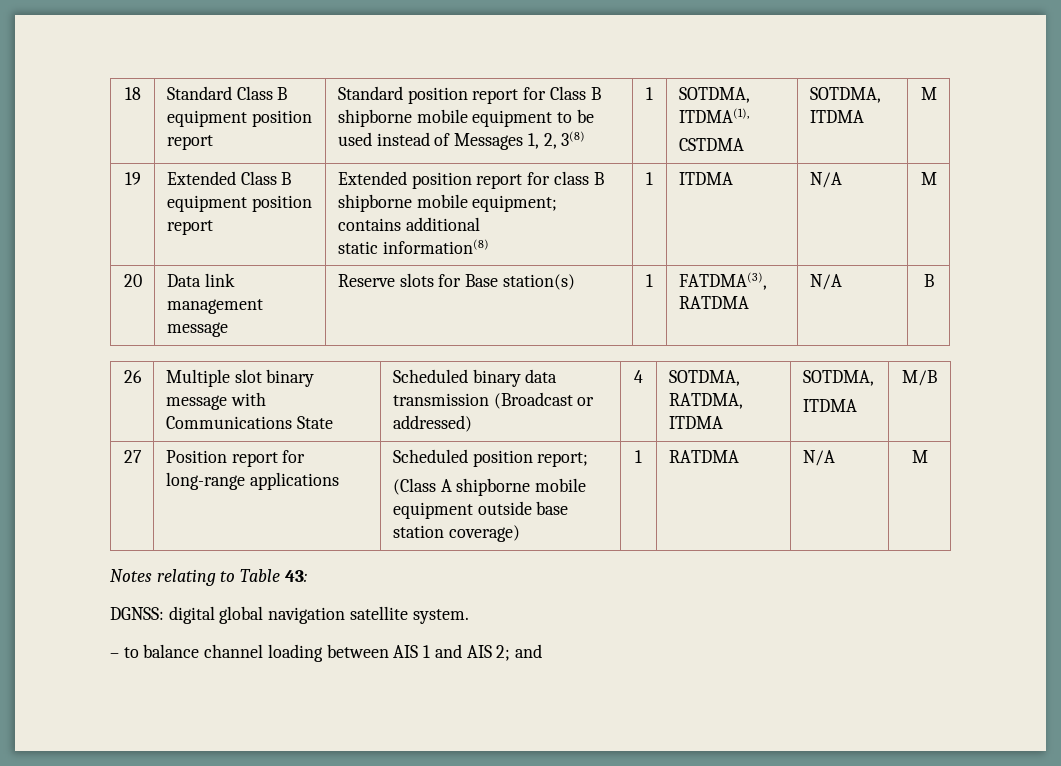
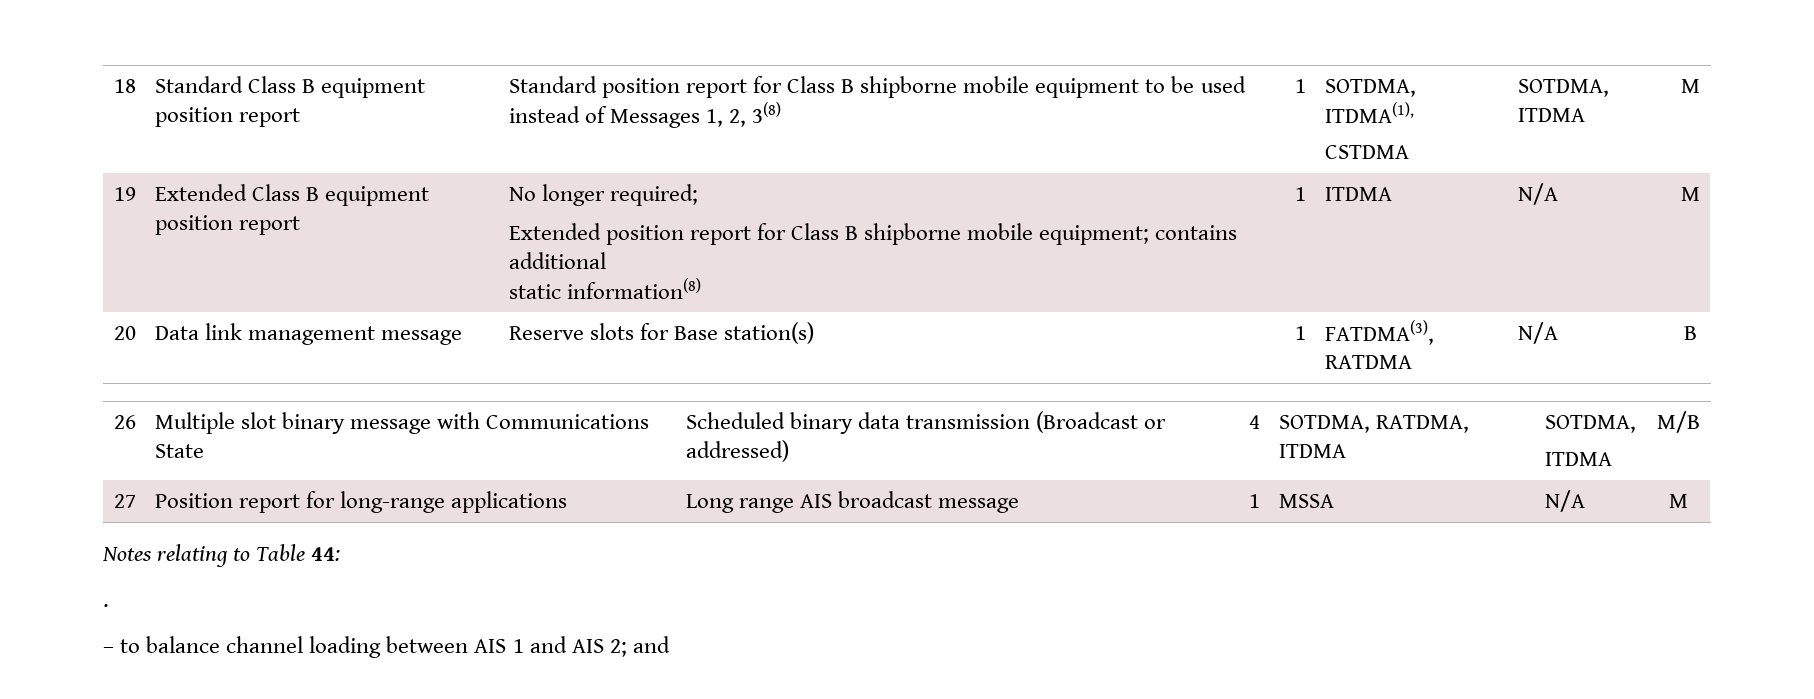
- 19 | Extended Class B equipment position report | Extended position report for class B shipborne mobile equipment; contains additional
+ 19 | Extended Class B equipment position report | No longer required;
+ Extended position report for Class B shipborne mobile equipment; contains additional
- 27 | Position report for long-range applications | Scheduled position report;
- (Class A shipborne mobile equipment outside base station coverage) | 1 | RATDMA | N/A | M
+ 27 | Position report for long-range applications | Long range AIS broadcast message | 1 | MSSA | N/A | M
- Notes relating to Table 43:
- DGNSS: digital global navigation satellite system.
+ Notes relating to Table 44:
+ .

